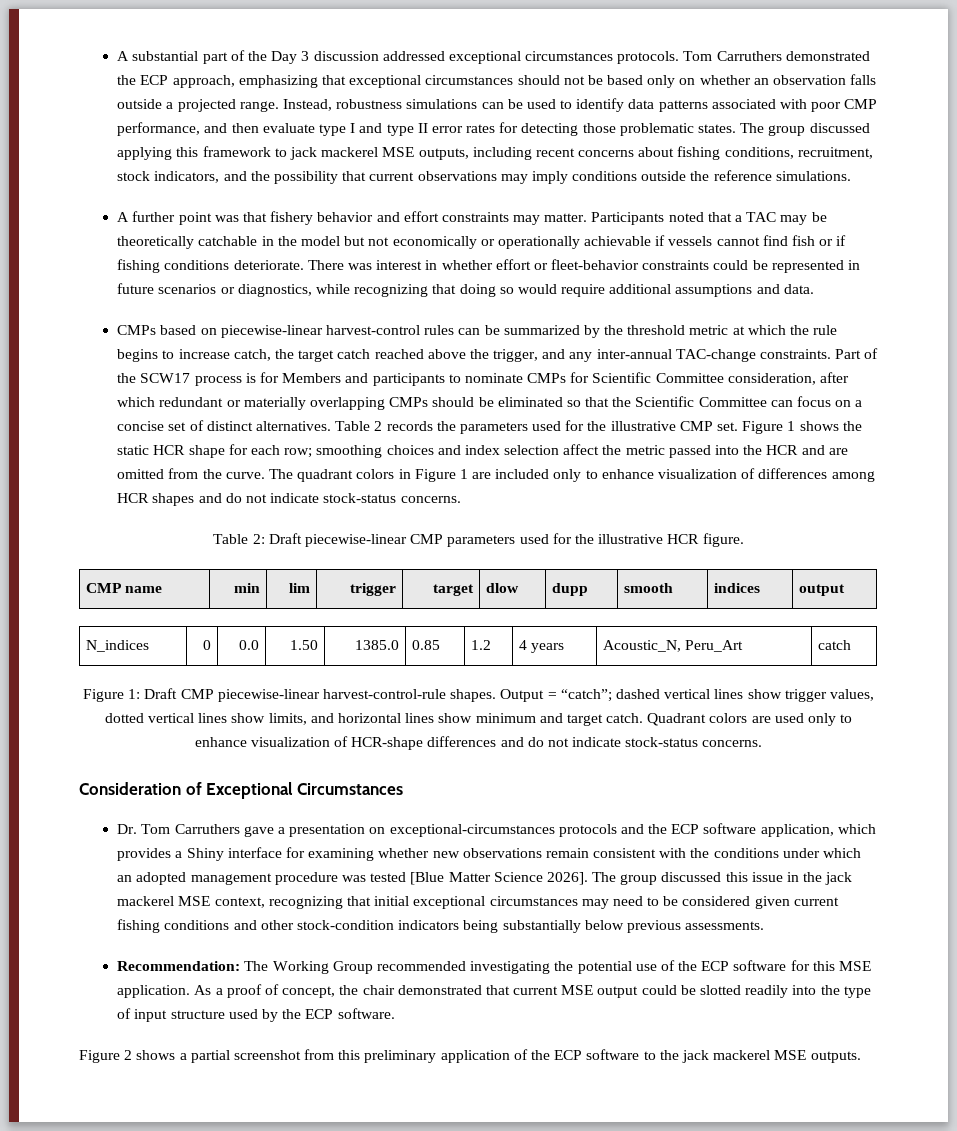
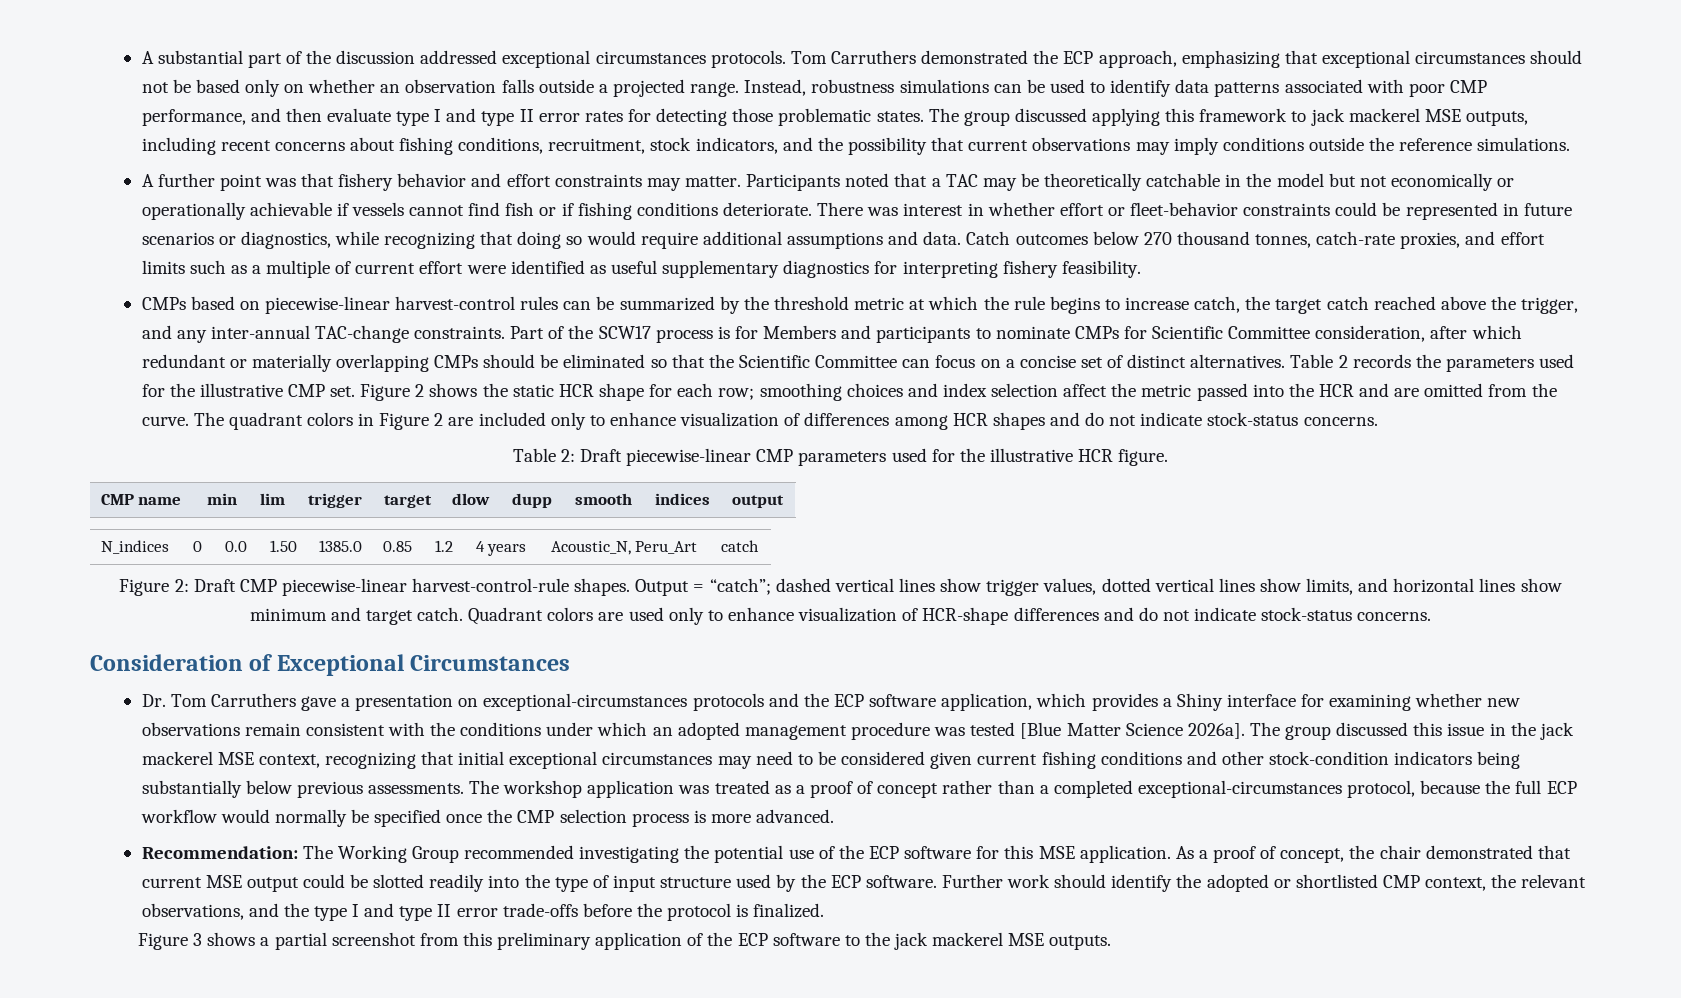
- A substantial part of the Day 3 discussion addressed exceptional circumstances protocols.
+ A substantial part of the discussion addressed exceptional circumstances protocols.
+ Catch outcomes below 270 thousand tonnes, catch-rate proxies, and effort limits such as a multiple of current effort were identified as useful supplementary diagnostics for interpreting fishery feasibility.
- Figure 1 shows the static HCR shape for each row; smoothing choices and index selection affect the metric passed into the HCR and are omitted from the curve.
+ Figure 2 shows the static HCR shape for each row; smoothing choices and index selection affect the metric passed into the HCR and are omitted from the curve.
- The quadrant colors in Figure 1 are included only to enhance visualization of differences among HCR shapes and do not indicate stock-status concerns.
+ The quadrant colors in Figure 2 are included only to enhance visualization of differences among HCR shapes and do not indicate stock-status concerns.
- Figure 1: Draft CMP piecewise-linear harvest-control-rule shapes.
+ Figure 2: Draft CMP piecewise-linear harvest-control-rule shapes.
- Dr. Tom Carruthers gave a presentation on exceptional-circumstances protocols and the ECP software application, which provides a Shiny interface for examining whether new observations remain consistent with the conditions under which an adopted management procedure was tested [Blue Matter Science 2026].
+ Dr. Tom Carruthers gave a presentation on exceptional-circumstances protocols and the ECP software application, which provides a Shiny interface for examining whether new observations remain consistent with the conditions under which an adopted management procedure was tested [Blue Matter Science 2026a].
+ The workshop application was treated as a proof of concept rather than a completed exceptional-circumstances protocol, because the full ECP workflow would normally be specified once the CMP selection process is more advanced.
- As a proof of concept, the chair demonstrated that current MSE output could be slotted readily into the type of input structure used by the ECP software.
- Figure 2 shows a partial screenshot from this preliminary application of the ECP software to the jack mackerel MSE outputs.
+ As a proof of concept, the chair demonstrated that current MSE output could be slotted readily into the type of input structure used by the ECP software. Further work should identify the adopted or shortlisted CMP context, the relevant observations, and the type I and type II error trade-offs before the protocol is finalized.
+ Figure 3 shows a partial screenshot from this preliminary application of the ECP software to the jack mackerel MSE outputs.

